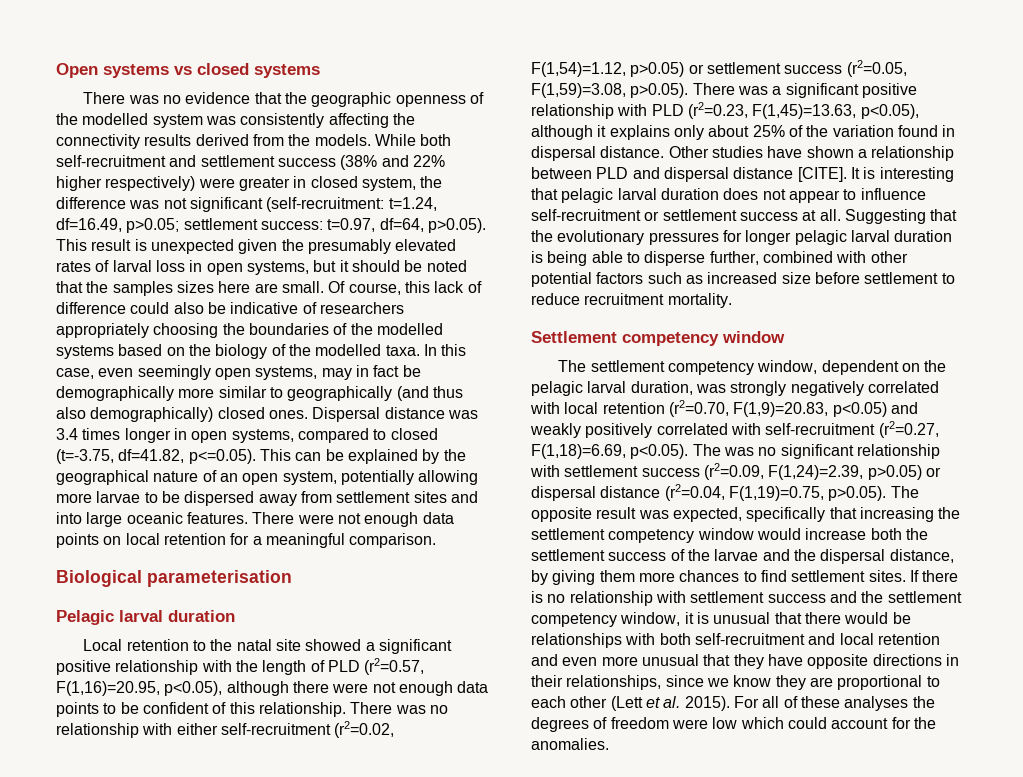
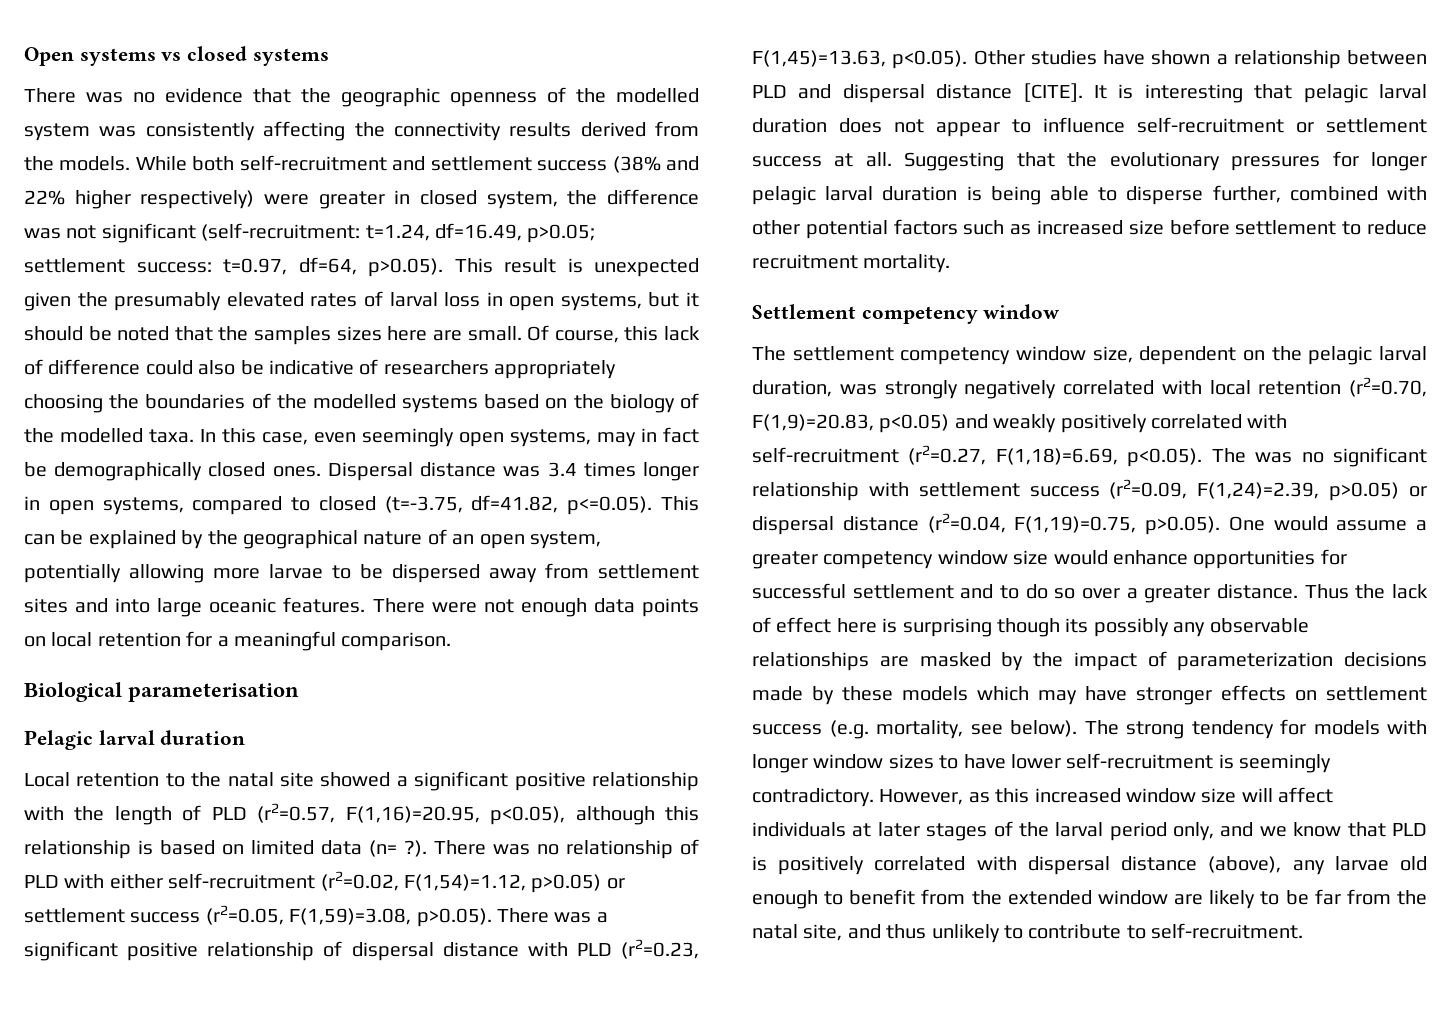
- In this case, even seemingly open systems, may in fact be demographically more similar to geographically (and thus also demographically) closed ones.
+ In this case, even seemingly open systems, may in fact be demographically closed ones.
- Local retention to the natal site showed a significant positive relationship with the length of PLD (r2=0.57, F(1,16)=20.95, p<0.05), although there were not enough data points to be confident of this relationship.
+ Local retention to the natal site showed a significant positive relationship with the length of PLD (r2=0.57, F(1,16)=20.95, p<0.05), although this relationship is based on limited data (n= ?).
- There was no relationship with either self-recruitment (r2=0.02, F(1,54)=1.12, p>0.05) or settlement success (r2=0.05, F(1,59)=3.08, p>0.05). There was a significant positive relationship with PLD (r2=0.23, F(1,45)=13.63, p<0.05), although it explains only about 25% of the variation found in dispersal distance. Other studies have shown a relationship between PLD and dispersal distance [CITE].
+ There was no relationship of PLD with either self-recruitment (r2=0.02, F(1,54)=1.12, p>0.05) or settlement success (r2=0.05, F(1,59)=3.08, p>0.05). There was a significant positive relationship of dispersal distance with PLD (r2=0.23, F(1,45)=13.63, p<0.05). Other studies have shown a relationship between PLD and dispersal distance [CITE].
- The settlement competency window, dependent on the pelagic larval duration, was strongly negatively correlated with local retention (r2=0.70, F(1,9)=20.83, p<0.05) and weakly positively correlated with self-recruitment (r2=0.27, F(1,18)=6.69, p<0.05). The was no significant relationship with settlement success (r2=0.09, F(1,24)=2.39, p>0.05) or dispersal distance (r2=0.04, F(1,19)=0.75, p>0.05). The opposite result was expected, specifically that increasing the settlement competency window would increase both the settlement success of the larvae and the dispersal distance, by giving them more chances to find settlement sites. If there is no relationship with settlement success and the settlement competency window, it is unusual that there would be relationships with both self-recruitment and local retention and even more unusual that they have opposite directions in their relationships, since we know they are proportional to each other (Lett et al. 2015). For all of these analyses the degrees of freedom were low which could account for the anomalies.
+ The settlement competency window size, dependent on the pelagic larval duration, was strongly negatively correlated with local retention (r2=0.70, F(1,9)=20.83, p<0.05) and weakly positively correlated with self-recruitment (r2=0.27, F(1,18)=6.69, p<0.05). The was no significant relationship with settlement success (r2=0.09, F(1,24)=2.39, p>0.05) or dispersal distance (r2=0.04, F(1,19)=0.75, p>0.05). One would assume a greater competency window size would enhance opportunities for successful settlement and to do so over a greater distance. Thus the lack of effect here is surprising though its possibly any observable relationships are masked by the impact of parameterization decisions made by these models which may have stronger effects on settlement success (e.g. mortality, see below). The strong tendency for models with longer window sizes to have lower self-recruitment is seemingly contradictory. However, as this increased window size will affect individuals at later stages of the larval period only, and we know that PLD is positively correlated with dispersal distance (above), any larvae old enough to benefit from the extended window are likely to be far from the natal site, and thus unlikely to contribute to self-recruitment.

